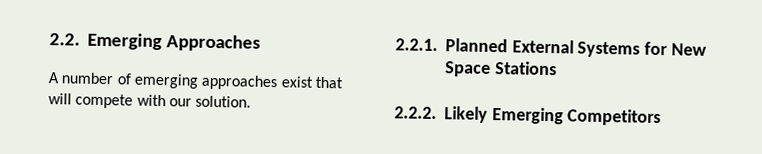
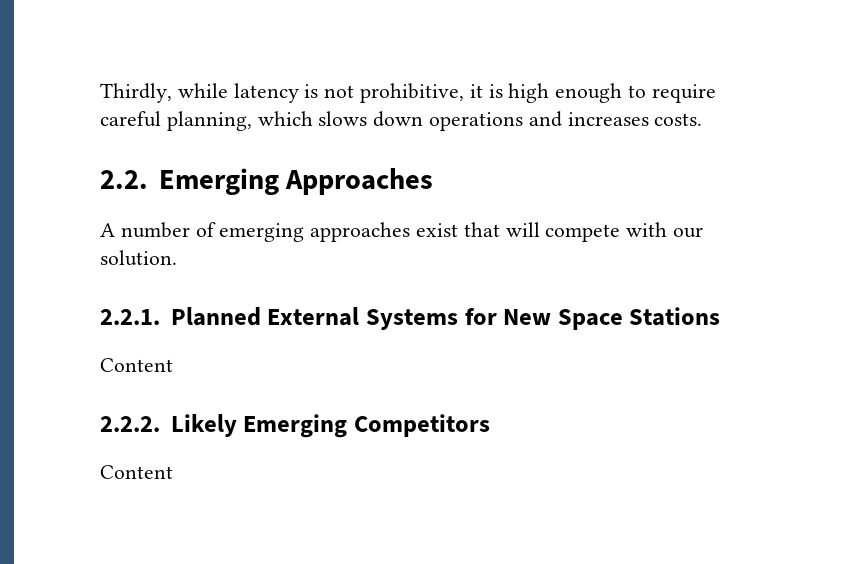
+ Thirdly, while latency is not prohibitive, it is high enough to require careful planning, which slows down operations and increases costs.
  2.2.1. Planned External Systems for New Space Stations
+ Content
  2.2.2. Likely Emerging Competitors
+ Content

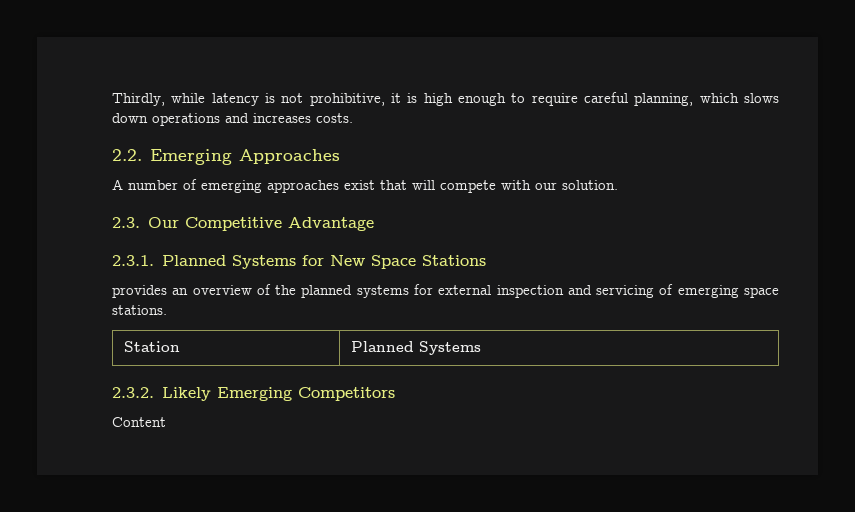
- 2.2.1. Planned External Systems for New Space Stations
- Content
- 2.2.2. Likely Emerging Competitors
+ 2.3. Our Competitive Advantage
+ 2.3.1. Planned Systems for New Space Stations
+ provides an overview of the planned systems for external inspection and servicing of emerging space stations.
+ Station | Planned Systems
+ 2.3.2. Likely Emerging Competitors

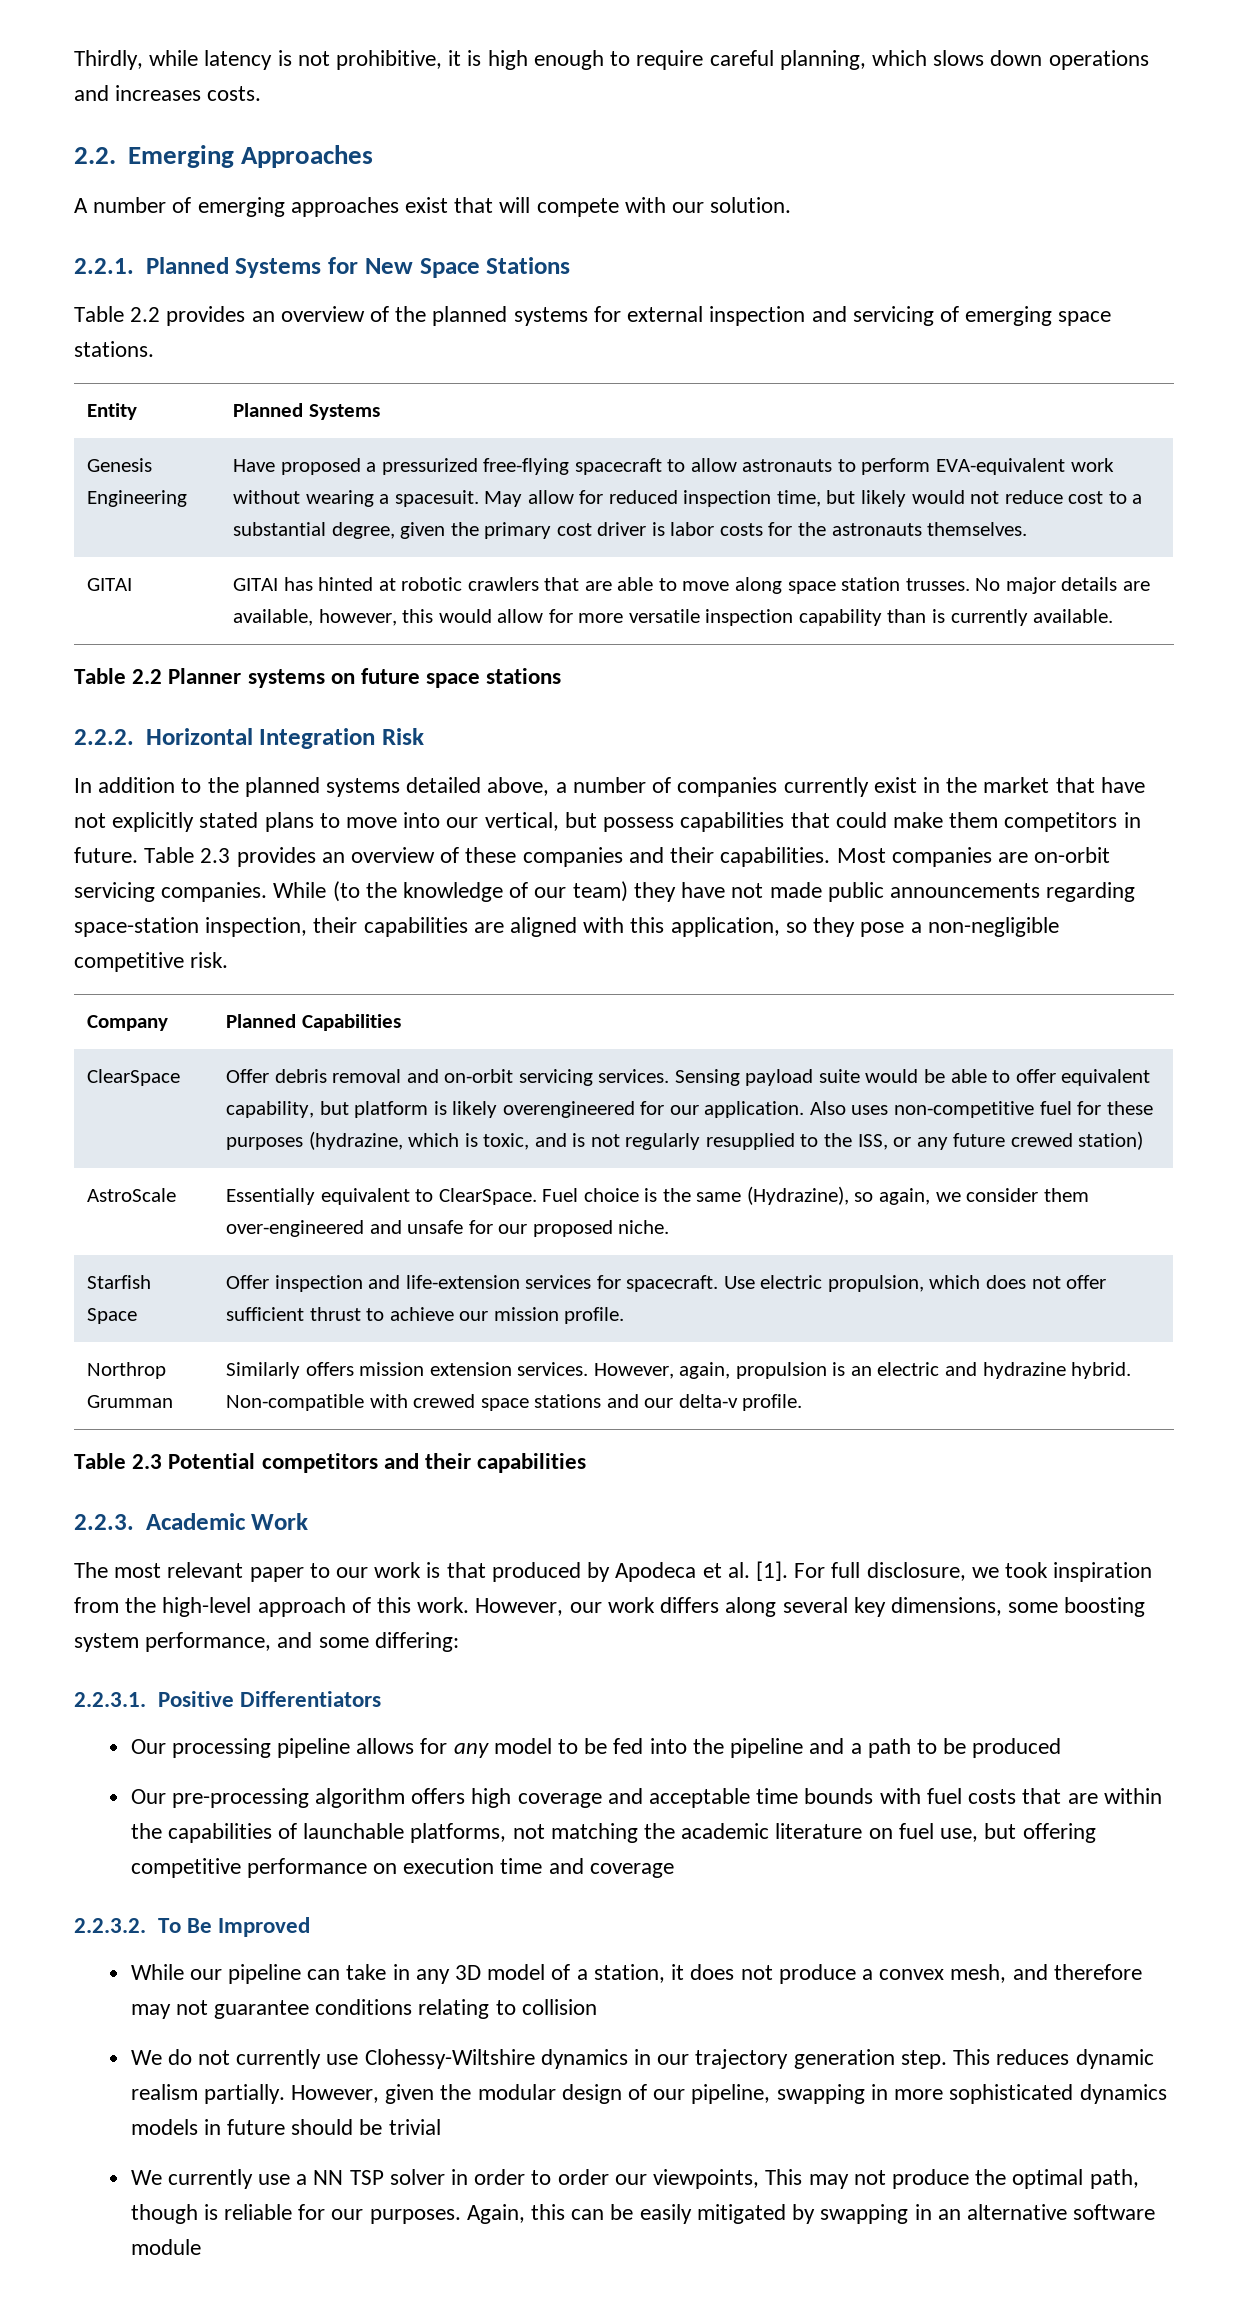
- 2.3. Our Competitive Advantage
- 2.3.1. Planned Systems for New Space Stations
+ 2.2.1. Planned Systems for New Space Stations
- provides an overview of the planned systems for external inspection and servicing of emerging space stations.
+ Table 2.2 provides an overview of the planned systems for external inspection and servicing of emerging space stations.
- Station | Planned Systems
- 2.3.2. Likely Emerging Competitors
- Content
+ Entity | Planned Systems
+ Genesis Engineering | Have proposed a pressurized free-flying spacecraft to allow astronauts to perform EVA-equivalent work without wearing a spacesuit. May allow for reduced inspection time, but likely would not reduce cost to a substantial degree, given the primary cost driver is labor costs for the astronauts themselves.
+ GITAI | GITAI has hinted at robotic crawlers that are able to move along space station trusses. No major details are available, however, this would allow for more versatile inspection capability than is currently available.
+ Table 2.2 Planner systems on future space stations
+ 2.2.2. Horizontal Integration Risk
+ In addition to the planned systems detailed above, a number of companies currently exist in the market that have not explicitly stated plans to move into our vertical, but possess capabilities that could make them competitors in future. Table 2.3 provides an overview of these companies and their capabilities. Most companies are on-orbit servicing companies. While (to the knowledge of our team) they have not made public announcements regarding space-station inspection, their capabilities are aligned with this application, so they pose a non-negligible competitive risk.
+ Company | Planned Capabilities
+ ClearSpace | Offer debris removal and on-orbit servicing services. Sensing payload suite would be able to offer equivalent capability, but platform is likely overengineered for our application. Also uses non-competitive fuel for these purposes (hydrazine, which is toxic, and is not regularly resupplied to the ISS, or any future crewed station)
+ AstroScale | Essentially equivalent to ClearSpace. Fuel choice is the same (Hydrazine), so again, we consider them over-engineered and unsafe for our proposed niche.
+ Starfish Space | Offer inspection and life-extension services for spacecraft. Use electric propulsion, which does not offer sufficient thrust to achieve our mission profile.
+ Northrop Grumman | Similarly offers mission extension services. However, again, propulsion is an electric and hydrazine hybrid. Non-compatible with crewed space stations and our delta-v profile.
+ Table 2.3 Potential competitors and their capabilities
+ 2.2.3. Academic Work
+ The most relevant paper to our work is that produced by Apodeca et al. [1]. For full disclosure, we took inspiration from the high-level approach of this work. However, our work differs along several key dimensions, some boosting system performance, and some differing:
+ 2.2.3.1. Positive Differentiators
+ Our processing pipeline allows for any model to be fed into the pipeline and a path to be produced
+ Our pre-processing algorithm offers high coverage and acceptable time bounds with fuel costs that are within the capabilities of launchable platforms, not matching the academic literature on fuel use, but offering competitive performance on execution time and coverage
+ 2.2.3.2. To Be Improved
+ While our pipeline can take in any 3D model of a station, it does not produce a convex mesh, and therefore may not guarantee conditions relating to collision
+ We do not currently use Clohessy-Wiltshire dynamics in our trajectory generation step. This reduces dynamic realism partially. However, given the modular design of our pipeline, swapping in more sophisticated dynamics models in future should be trivial
+ We currently use a NN TSP solver in order to order our viewpoints, This may not produce the optimal path, though is reliable for our purposes. Again, this can be easily mitigated by swapping in an alternative software module

